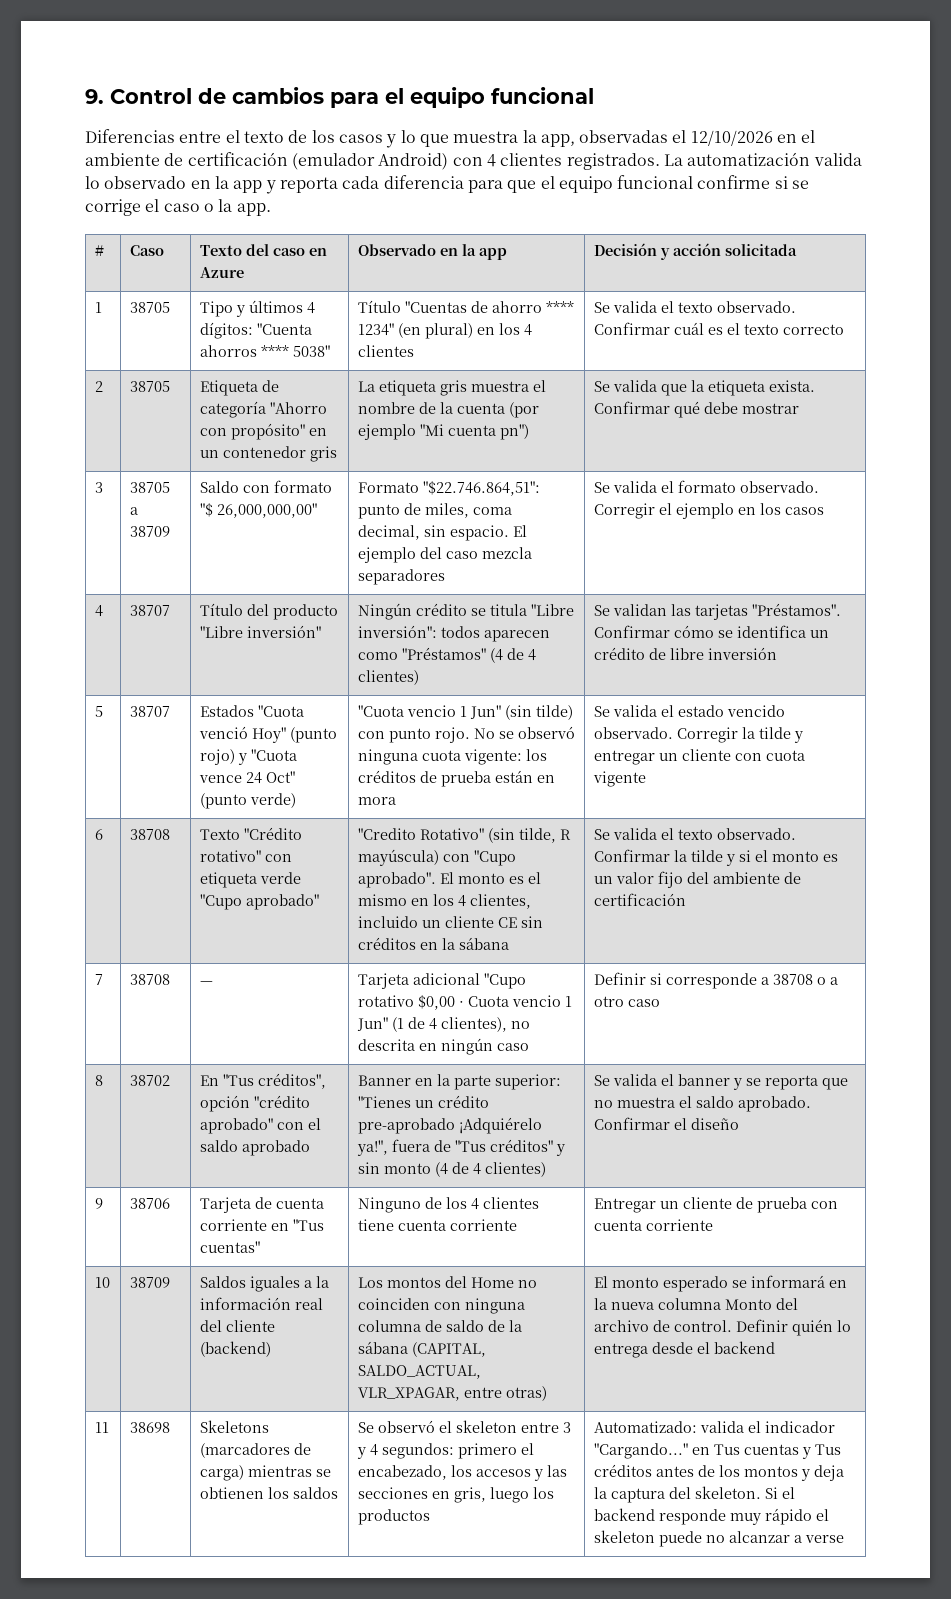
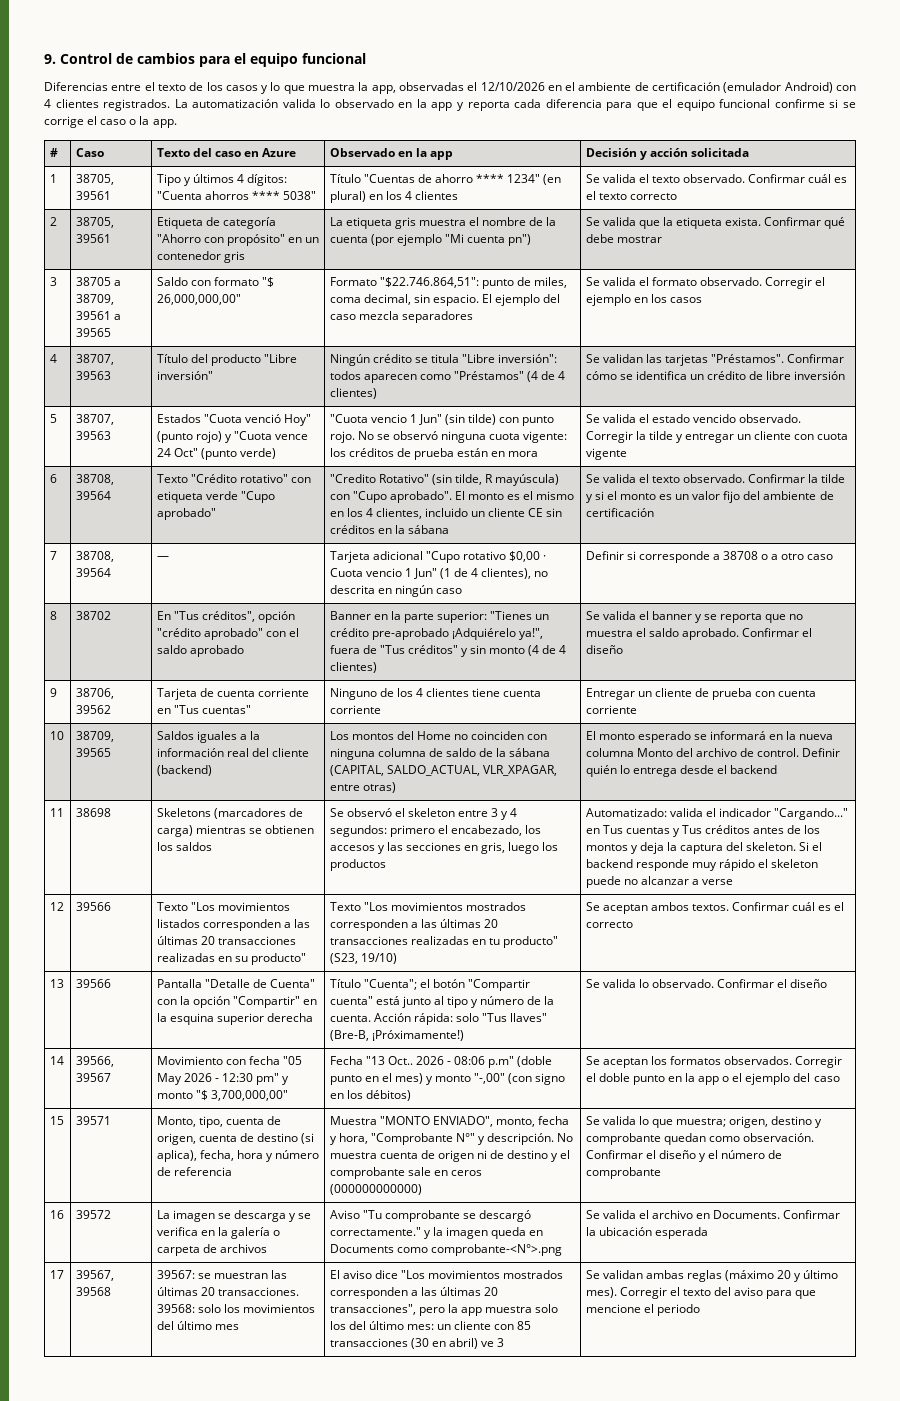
- 1 | 38705 | Tipo y últimos 4 dígitos: "Cuenta ahorros **** 5038" | Título "Cuentas de ahorro **** 1234" (en plural) en los 4 clientes | Se valida el texto observado. Confirmar cuál es el texto correcto
+ 1 | 38705, 39561 | Tipo y últimos 4 dígitos: "Cuenta ahorros **** 5038" | Título "Cuentas de ahorro **** 1234" (en plural) en los 4 clientes | Se valida el texto observado. Confirmar cuál es el texto correcto
- 2 | 38705 | Etiqueta de categoría "Ahorro con propósito" en un contenedor gris | La etiqueta gris muestra el nombre de la cuenta (por ejemplo "Mi cuenta pn") | Se valida que la etiqueta exista. Confirmar qué debe mostrar
+ 2 | 38705, 39561 | Etiqueta de categoría "Ahorro con propósito" en un contenedor gris | La etiqueta gris muestra el nombre de la cuenta (por ejemplo "Mi cuenta pn") | Se valida que la etiqueta exista. Confirmar qué debe mostrar
- 3 | 38705 a 38709 | Saldo con formato "$ 26,000,000,00" | Formato "$22.746.864,51": punto de miles, coma decimal, sin espacio. El ejemplo del caso mezcla separadores | Se valida el formato observado. Corregir el ejemplo en los casos
+ 3 | 38705 a 38709, 39561 a 39565 | Saldo con formato "$ 26,000,000,00" | Formato "$22.746.864,51": punto de miles, coma decimal, sin espacio. El ejemplo del caso mezcla separadores | Se valida el formato observado. Corregir el ejemplo en los casos
- 4 | 38707 | Título del producto "Libre inversión" | Ningún crédito se titula "Libre inversión": todos aparecen como "Préstamos" (4 de 4 clientes) | Se validan las tarjetas "Préstamos". Confirmar cómo se identifica un crédito de libre inversión
+ 4 | 38707, 39563 | Título del producto "Libre inversión" | Ningún crédito se titula "Libre inversión": todos aparecen como "Préstamos" (4 de 4 clientes) | Se validan las tarjetas "Préstamos". Confirmar cómo se identifica un crédito de libre inversión
- 5 | 38707
+ 5 | 38707, 39563
- 6 | 38708
+ 6 | 38708, 39564
- 7 | 38708 | — | Tarjeta adicional "Cupo rotativo $0,00 · Cuota vencio 1 Jun" (1 de 4 clientes), no descrita en ningún caso | Definir si corresponde a 38708 o a otro caso
+ 7 | 38708, 39564 | — | Tarjeta adicional "Cupo rotativo $0,00 · Cuota vencio 1 Jun" (1 de 4 clientes), no descrita en ningún caso | Definir si corresponde a 38708 o a otro caso
- 9 | 38706 | Tarjeta de cuenta corriente en "Tus cuentas" | Ninguno de los 4 clientes tiene cuenta corriente | Entregar un cliente de prueba con cuenta corriente
+ 9 | 38706, 39562 | Tarjeta de cuenta corriente en "Tus cuentas" | Ninguno de los 4 clientes tiene cuenta corriente | Entregar un cliente de prueba con cuenta corriente
- 10 | 38709
+ 10 | 38709, 39565
+ 12 | 39566 | Texto "Los movimientos listados corresponden a las últimas 20 transacciones realizadas en su producto" | Texto "Los movimientos mostrados corresponden a las últimas 20 transacciones realizadas en tu producto" (S23, 19/10) | Se aceptan ambos textos. Confirmar cuál es el correcto
+ 13 | 39566 | Pantalla "Detalle de Cuenta" con la opción "Compartir" en la esquina superior derecha | Título "Cuenta"; el botón "Compartir cuenta" está junto al tipo y número de la cuenta. Acción rápida: solo "Tus llaves" (Bre-B, ¡Próximamente!) | Se valida lo observado. Confirmar el diseño
+ 14 | 39566, 39567 | Movimiento con fecha "05 May 2026 - 12:30 pm" y monto "$ 3,700,000,00" | Fecha "13 Oct.. 2026 - 08:06 p.m" (doble punto en el mes) y monto "-,00" (con signo en los débitos) | Se aceptan los formatos observados. Corregir el doble punto en la app o el ejemplo del caso
+ 15 | 39571 | Monto, tipo, cuenta de origen, cuenta de destino (si aplica), fecha, hora y número de referencia | Muestra "MONTO ENVIADO", monto, fecha y hora, "Comprobante N°" y descripción. No muestra cuenta de origen ni de destino y el comprobante sale en ceros (000000000000) | Se valida lo que muestra; origen, destino y comprobante quedan como observación. Confirmar el diseño y el número de comprobante
+ 16 | 39572 | La imagen se descarga y se verifica en la galería o carpeta de archivos | Aviso "Tu comprobante se descargó correctamente." y la imagen queda en Documents como comprobante-<N°>.png | Se valida el archivo en Documents. Confirmar la ubicación esperada
+ 17 | 39567, 39568 | 39567: se muestran las últimas 20 transacciones. 39568: solo los movimientos del último mes | El aviso dice "Los movimientos mostrados corresponden a las últimas 20 transacciones", pero la app muestra solo los del último mes: un cliente con 85 transacciones (30 en abril) ve 3 | Se validan ambas reglas (máximo 20 y último mes). Corregir el texto del aviso para que mencione el periodo

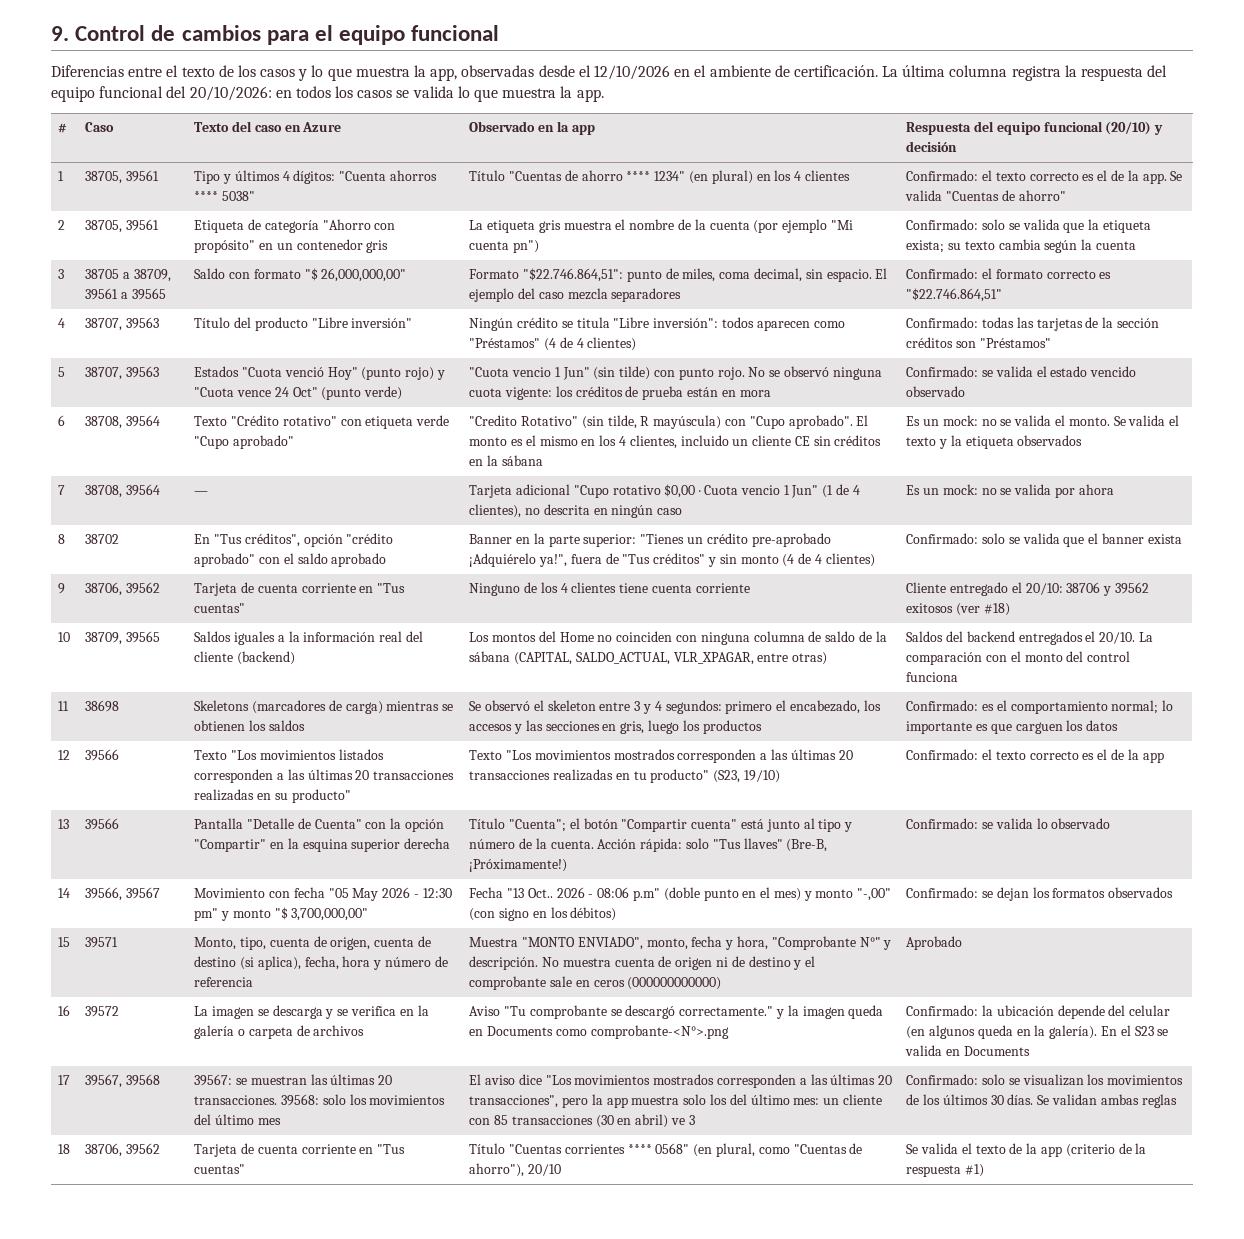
- Diferencias entre el texto de los casos y lo que muestra la app, observadas el 12/10/2026 en el ambiente de certificación (emulador Android) con 4 clientes registrados. La automatización valida lo observado en la app y reporta cada diferencia para que el equipo funcional confirme si se corrige el caso o la app.
+ Diferencias entre el texto de los casos y lo que muestra la app, observadas desde el 12/10/2026 en el ambiente de certificación. La última columna registra la respuesta del equipo funcional del 20/10/2026: en todos los casos se valida lo que muestra la app.
- # | Caso | Texto del caso en Azure | Observado en la app | Decisión y acción solicitada
+ # | Caso | Texto del caso en Azure | Observado en la app | Respuesta del equipo funcional (20/10) y decisión
- 1 | 38705, 39561 | Tipo y últimos 4 dígitos: "Cuenta ahorros **** 5038" | Título "Cuentas de ahorro **** 1234" (en plural) en los 4 clientes | Se valida el texto observado. Confirmar cuál es el texto correcto
+ 1 | 38705, 39561 | Tipo y últimos 4 dígitos: "Cuenta ahorros **** 5038" | Título "Cuentas de ahorro **** 1234" (en plural) en los 4 clientes | Confirmado: el texto correcto es el de la app. Se valida "Cuentas de ahorro"
- Se valida que la etiqueta exista. Confirmar qué debe mostrar
+ Confirmado: solo se valida que la etiqueta exista; su texto cambia según la cuenta
- 3 | 38705 a 38709, 39561 a 39565 | Saldo con formato "$ 26,000,000,00" | Formato "$22.746.864,51": punto de miles, coma decimal, sin espacio. El ejemplo del caso mezcla separadores | Se valida el formato observado. Corregir el ejemplo en los casos
+ 3 | 38705 a 38709, 39561 a 39565 | Saldo con formato "$ 26,000,000,00" | Formato "$22.746.864,51": punto de miles, coma decimal, sin espacio. El ejemplo del caso mezcla separadores | Confirmado: el formato correcto es "$22.746.864,51"
- 4 | 38707, 39563 | Título del producto "Libre inversión" | Ningún crédito se titula "Libre inversión": todos aparecen como "Préstamos" (4 de 4 clientes) | Se validan las tarjetas "Préstamos". Confirmar cómo se identifica un crédito de libre inversión
+ 4 | 38707, 39563 | Título del producto "Libre inversión" | Ningún crédito se titula "Libre inversión": todos aparecen como "Préstamos" (4 de 4 clientes) | Confirmado: todas las tarjetas de la sección créditos son "Préstamos"
- Se valida el estado vencido observado. Corregir la tilde y entregar un cliente con cuota vigente
+ Confirmado: se valida el estado vencido observado
- Se valida el texto observado. Confirmar la tilde y si el monto es un valor fijo del ambiente de certificación
+ Es un mock: no se valida el monto. Se valida el texto y la etiqueta observados
- 7 | 38708, 39564 | — | Tarjeta adicional "Cupo rotativo $0,00 · Cuota vencio 1 Jun" (1 de 4 clientes), no descrita en ningún caso | Definir si corresponde a 38708 o a otro caso
+ 7 | 38708, 39564 | — | Tarjeta adicional "Cupo rotativo $0,00 · Cuota vencio 1 Jun" (1 de 4 clientes), no descrita en ningún caso | Es un mock: no se valida por ahora
- Se valida el banner y se reporta que no muestra el saldo aprobado. Confirmar el diseño
+ Confirmado: solo se valida que el banner exista
- 9 | 38706, 39562 | Tarjeta de cuenta corriente en "Tus cuentas" | Ninguno de los 4 clientes tiene cuenta corriente | Entregar un cliente de prueba con cuenta corriente
+ 9 | 38706, 39562 | Tarjeta de cuenta corriente en "Tus cuentas" | Ninguno de los 4 clientes tiene cuenta corriente | Cliente entregado el 20/10: 38706 y 39562 exitosos (ver #18)
- El monto esperado se informará en la nueva columna Monto del archivo de control. Definir quién lo entrega desde el backend
+ Saldos del backend entregados el 20/10. La comparación con el monto del control funciona
- Automatizado: valida el indicador "Cargando..." en Tus cuentas y Tus créditos antes de los montos y deja la captura del skeleton. Si el backend responde muy rápido el skeleton puede no alcanzar a verse
+ Confirmado: es el comportamiento normal; lo importante es que carguen los datos
- Se aceptan ambos textos. Confirmar cuál es el correcto
+ Confirmado: el texto correcto es el de la app
- Se valida lo observado. Confirmar el diseño
+ Confirmado: se valida lo observado
- Se aceptan los formatos observados. Corregir el doble punto en la app o el ejemplo del caso
+ Confirmado: se dejan los formatos observados
- Se valida lo que muestra; origen, destino y comprobante quedan como observación. Confirmar el diseño y el número de comprobante
+ Aprobado
- Se valida el archivo en Documents. Confirmar la ubicación esperada
+ Confirmado: la ubicación depende del celular (en algunos queda en la galería). En el S23 se valida en Documents
- Se validan ambas reglas (máximo 20 y último mes). Corregir el texto del aviso para que mencione el periodo
+ Confirmado: solo se visualizan los movimientos de los últimos 30 días. Se validan ambas reglas
+ 18 | 38706, 39562 | Tarjeta de cuenta corriente en "Tus cuentas" | Título "Cuentas corrientes **** 0568" (en plural, como "Cuentas de ahorro"), 20/10 | Se valida el texto de la app (criterio de la respuesta #1)

